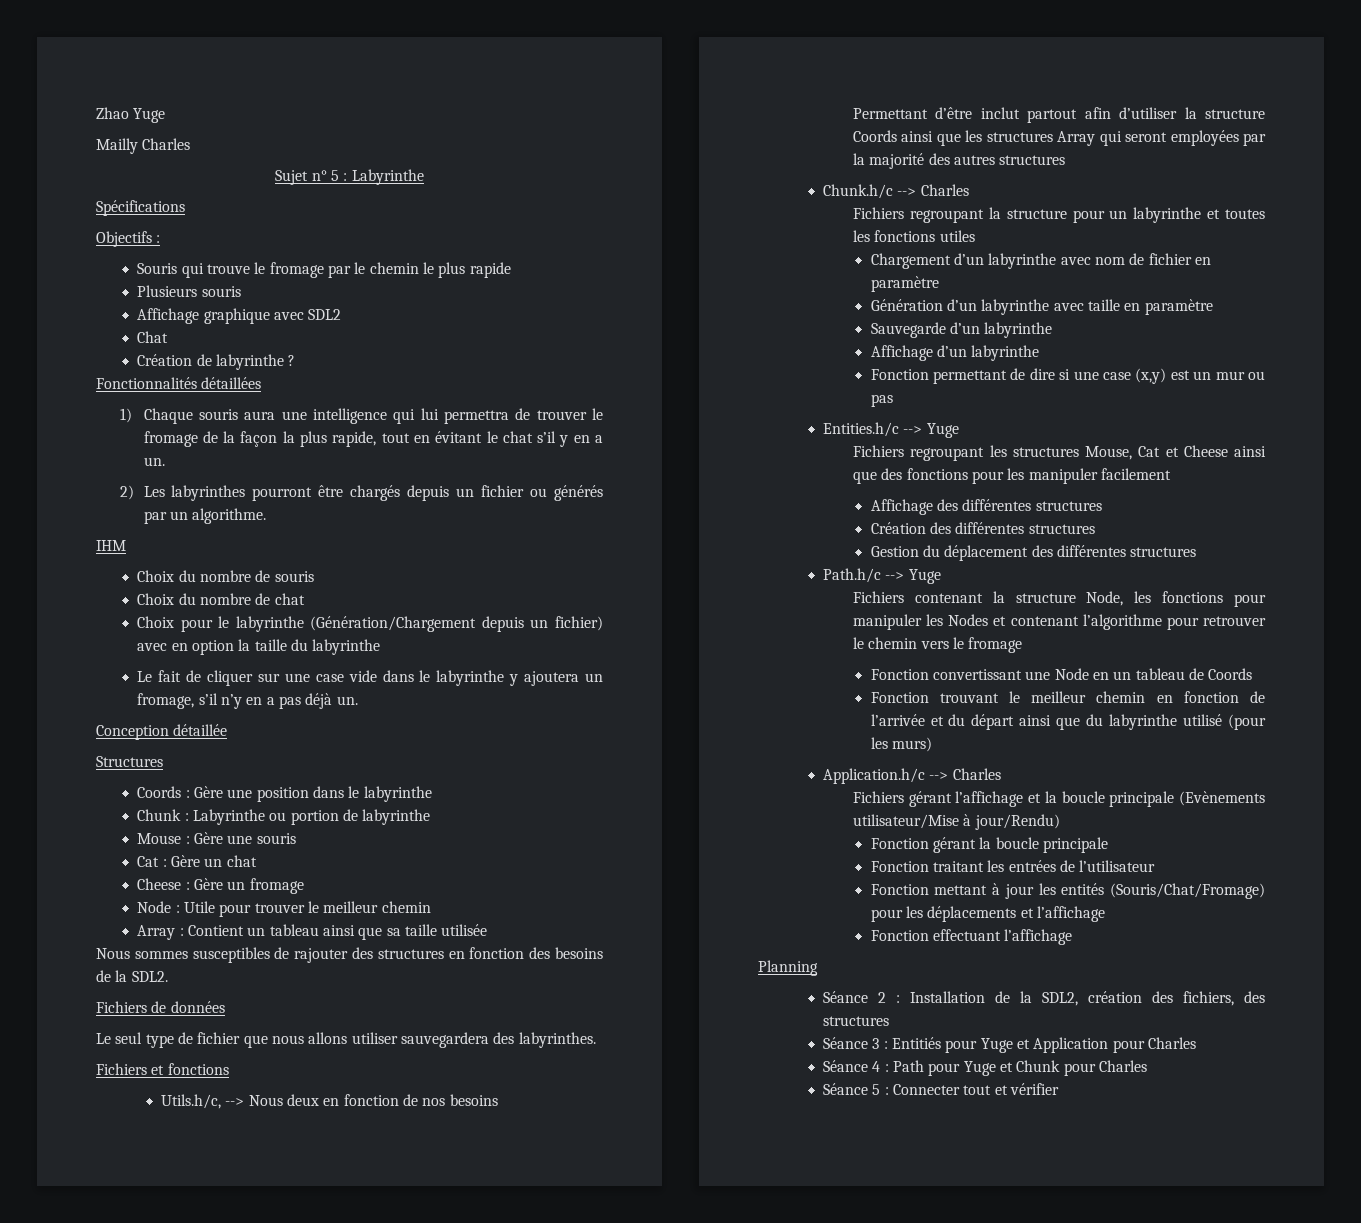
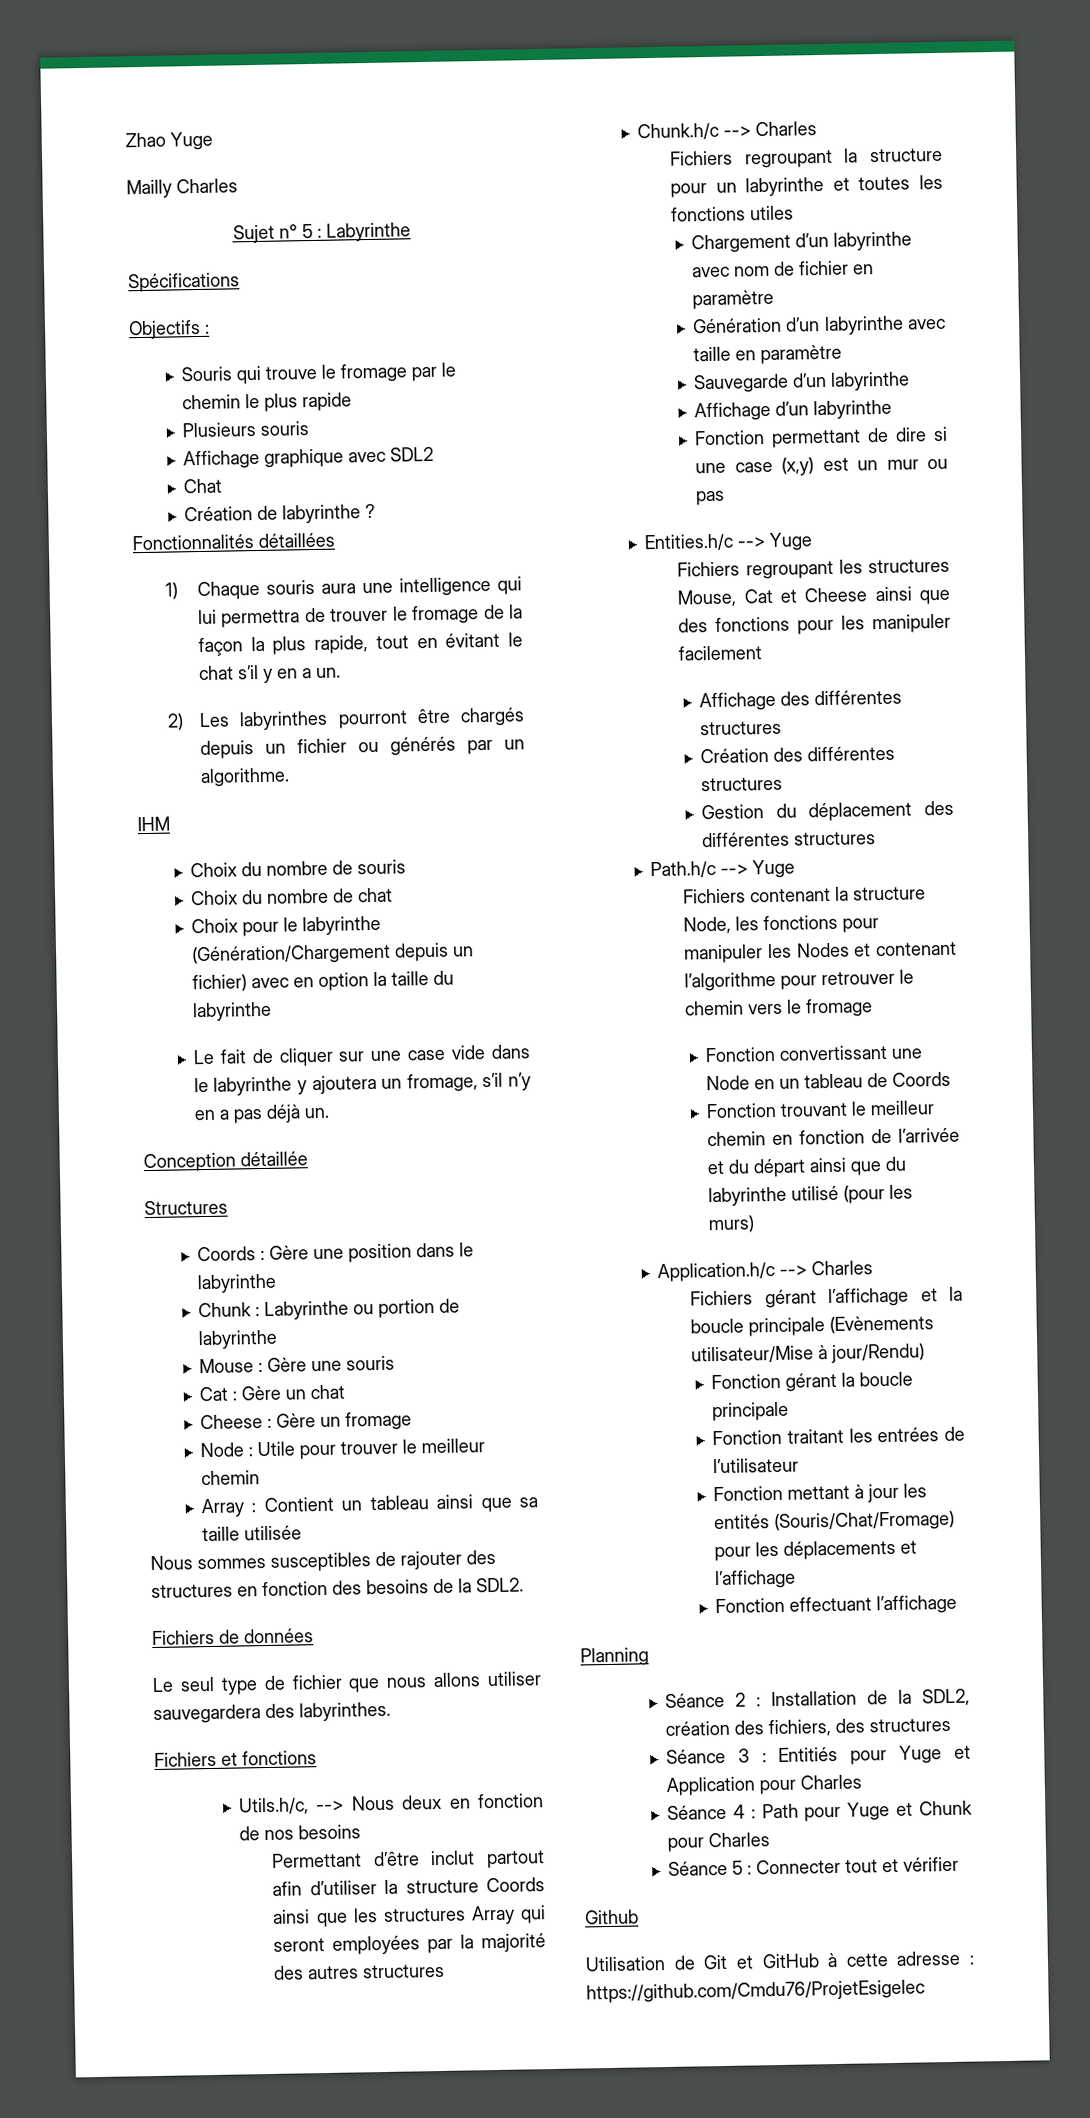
+ Github
+ Utilisation de Git et GitHub à cette adresse : https://github.com/Cmdu76/ProjetEsigelec

